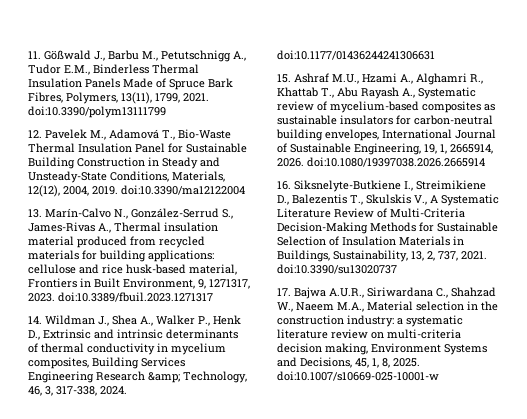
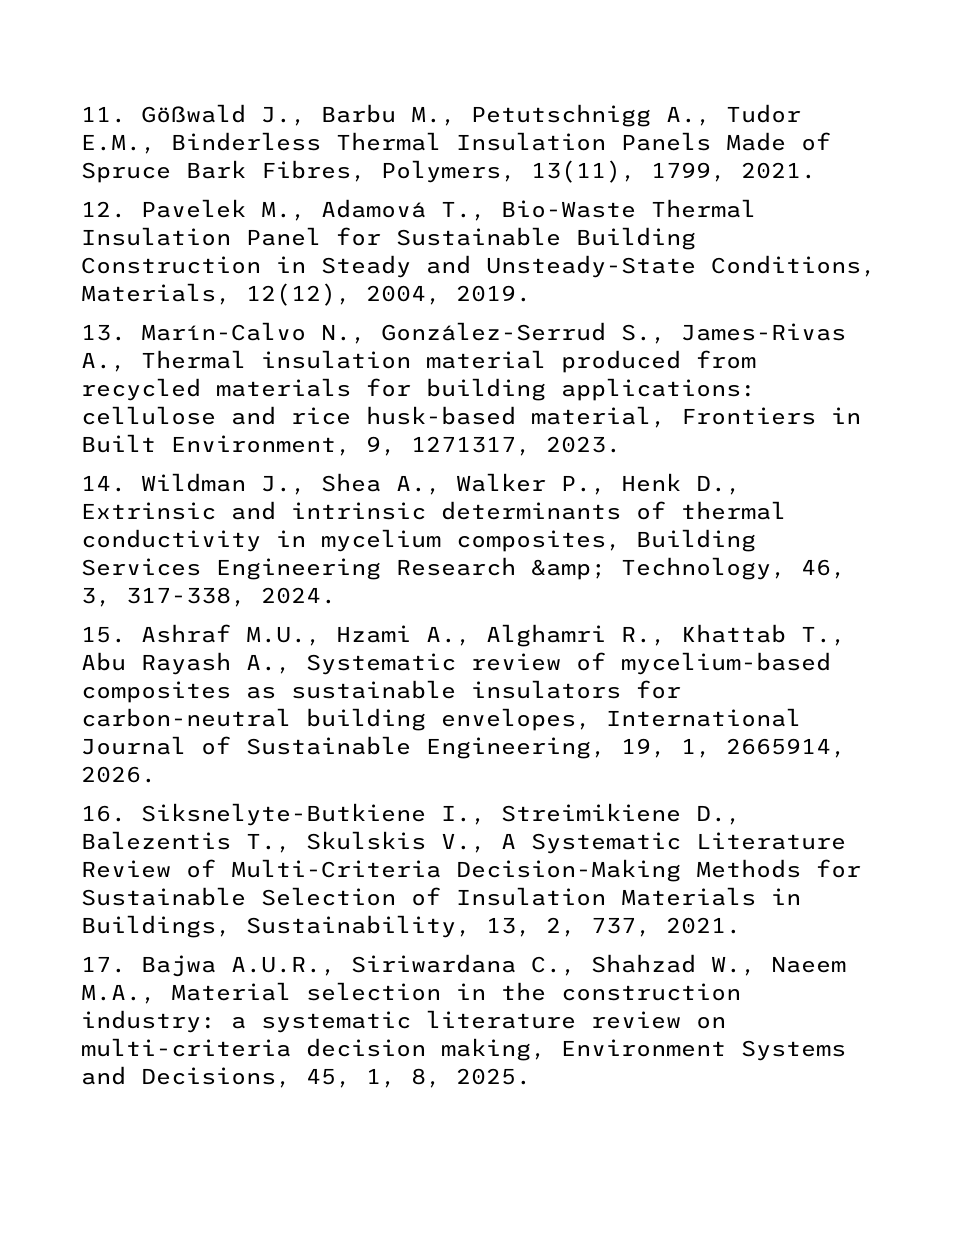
- 11. Gößwald J., Barbu M., Petutschnigg A., Tudor E.M., Binderless Thermal Insulation Panels Made of Spruce Bark Fibres, Polymers, 13(11), 1799, 2021. doi:10.3390/polym13111799
+ 11. Gößwald J., Barbu M., Petutschnigg A., Tudor E.M., Binderless Thermal Insulation Panels Made of Spruce Bark Fibres, Polymers, 13(11), 1799, 2021.
- 12. Pavelek M., Adamová T., Bio-Waste Thermal Insulation Panel for Sustainable Building Construction in Steady and Unsteady-State Conditions, Materials, 12(12), 2004, 2019. doi:10.3390/ma12122004
+ 12. Pavelek M., Adamová T., Bio-Waste Thermal Insulation Panel for Sustainable Building Construction in Steady and Unsteady-State Conditions, Materials, 12(12), 2004, 2019.
- 13. Marín-Calvo N., González-Serrud S., James-Rivas A., Thermal insulation material produced from recycled materials for building applications: cellulose and rice husk-based material, Frontiers in Built Environment, 9, 1271317, 2023. doi:10.3389/fbuil.2023.1271317
+ 13. Marín-Calvo N., González-Serrud S., James-Rivas A., Thermal insulation material produced from recycled materials for building applications: cellulose and rice husk-based material, Frontiers in Built Environment, 9, 1271317, 2023.
- 14. Wildman J., Shea A., Walker P., Henk D., Extrinsic and intrinsic determinants of thermal conductivity in mycelium composites, Building Services Engineering Research &amp; Technology, 46, 3, 317-338, 2024. doi:10.1177/01436244241306631
+ 14. Wildman J., Shea A., Walker P., Henk D., Extrinsic and intrinsic determinants of thermal conductivity in mycelium composites, Building Services Engineering Research &amp; Technology, 46, 3, 317-338, 2024.
- 15. Ashraf M.U., Hzami A., Alghamri R., Khattab T., Abu Rayash A., Systematic review of mycelium-based composites as sustainable insulators for carbon-neutral building envelopes, International Journal of Sustainable Engineering, 19, 1, 2665914, 2026. doi:10.1080/19397038.2026.2665914
+ 15. Ashraf M.U., Hzami A., Alghamri R., Khattab T., Abu Rayash A., Systematic review of mycelium-based composites as sustainable insulators for carbon-neutral building envelopes, International Journal of Sustainable Engineering, 19, 1, 2665914, 2026.
- 16. Siksnelyte-Butkiene I., Streimikiene D., Balezentis T., Skulskis V., A Systematic Literature Review of Multi-Criteria Decision-Making Methods for Sustainable Selection of Insulation Materials in Buildings, Sustainability, 13, 2, 737, 2021. doi:10.3390/su13020737
+ 16. Siksnelyte-Butkiene I., Streimikiene D., Balezentis T., Skulskis V., A Systematic Literature Review of Multi-Criteria Decision-Making Methods for Sustainable Selection of Insulation Materials in Buildings, Sustainability, 13, 2, 737, 2021.
- 17. Bajwa A.U.R., Siriwardana C., Shahzad W., Naeem M.A., Material selection in the construction industry: a systematic literature review on multi-criteria decision making, Environment Systems and Decisions, 45, 1, 8, 2025. doi:10.1007/s10669-025-10001-w
+ 17. Bajwa A.U.R., Siriwardana C., Shahzad W., Naeem M.A., Material selection in the construction industry: a systematic literature review on multi-criteria decision making, Environment Systems and Decisions, 45, 1, 8, 2025.

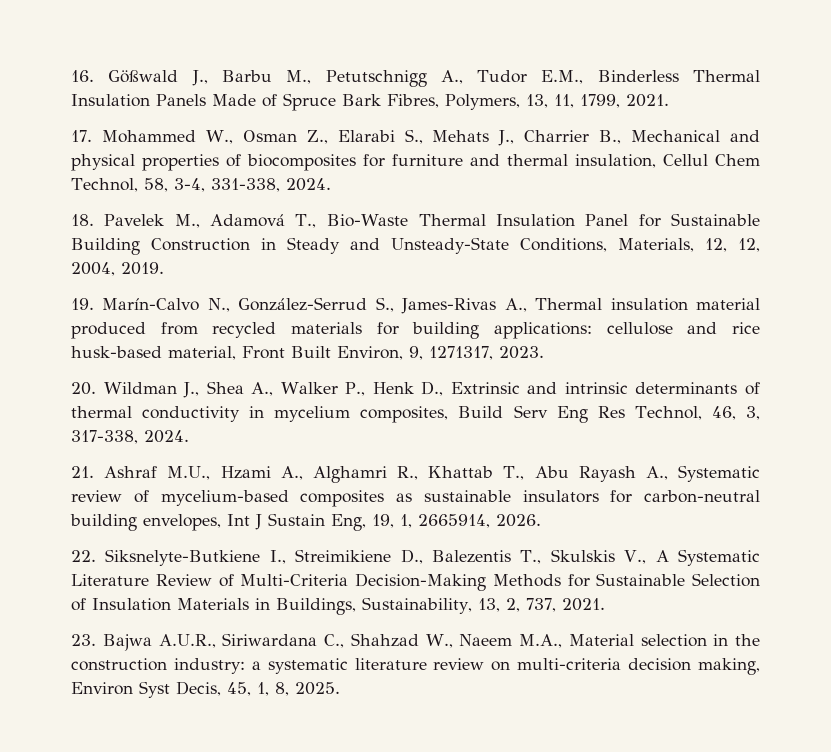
- 11. Gößwald J., Barbu M., Petutschnigg A., Tudor E.M., Binderless Thermal Insulation Panels Made of Spruce Bark Fibres, Polymers, 13(11), 1799, 2021.
+ 16. Gößwald J., Barbu M., Petutschnigg A., Tudor E.M., Binderless Thermal Insulation Panels Made of Spruce Bark Fibres, Polymers, 13, 11, 1799, 2021.
- 12. Pavelek M., Adamová T., Bio-Waste Thermal Insulation Panel for Sustainable Building Construction in Steady and Unsteady-State Conditions, Materials, 12(12), 2004, 2019.
+ 17. Mohammed W., Osman Z., Elarabi S., Mehats J., Charrier B., Mechanical and physical properties of biocomposites for furniture and thermal insulation, Cellul Chem Technol, 58, 3-4, 331-338, 2024.
+ 18. Pavelek M., Adamová T., Bio-Waste Thermal Insulation Panel for Sustainable Building Construction in Steady and Unsteady-State Conditions, Materials, 12, 12, 2004, 2019.
- 13. Marín-Calvo N., González-Serrud S., James-Rivas A., Thermal insulation material produced from recycled materials for building applications: cellulose and rice husk-based material, Frontiers in Built Environment, 9, 1271317, 2023.
+ 19. Marín-Calvo N., González-Serrud S., James-Rivas A., Thermal insulation material produced from recycled materials for building applications: cellulose and rice husk-based material, Front Built Environ, 9, 1271317, 2023.
- 14. Wildman J., Shea A., Walker P., Henk D., Extrinsic and intrinsic determinants of thermal conductivity in mycelium composites, Building Services Engineering Research &amp; Technology, 46, 3, 317-338, 2024.
+ 20. Wildman J., Shea A., Walker P., Henk D., Extrinsic and intrinsic determinants of thermal conductivity in mycelium composites, Build Serv Eng Res Technol, 46, 3, 317-338, 2024.
- 15. Ashraf M.U., Hzami A., Alghamri R., Khattab T., Abu Rayash A., Systematic review of mycelium-based composites as sustainable insulators for carbon-neutral building envelopes, International Journal of Sustainable Engineering, 19, 1, 2665914, 2026.
+ 21. Ashraf M.U., Hzami A., Alghamri R., Khattab T., Abu Rayash A., Systematic review of mycelium-based composites as sustainable insulators for carbon-neutral building envelopes, Int J Sustain Eng, 19, 1, 2665914, 2026.
- 16. Siksnelyte-Butkiene I., Streimikiene D., Balezentis T., Skulskis V., A Systematic Literature Review of Multi-Criteria Decision-Making Methods for Sustainable Selection of Insulation Materials in Buildings, Sustainability, 13, 2, 737, 2021.
+ 22. Siksnelyte-Butkiene I., Streimikiene D., Balezentis T., Skulskis V., A Systematic Literature Review of Multi-Criteria Decision-Making Methods for Sustainable Selection of Insulation Materials in Buildings, Sustainability, 13, 2, 737, 2021.
- 17. Bajwa A.U.R., Siriwardana C., Shahzad W., Naeem M.A., Material selection in the construction industry: a systematic literature review on multi-criteria decision making, Environment Systems and Decisions, 45, 1, 8, 2025.
+ 23. Bajwa A.U.R., Siriwardana C., Shahzad W., Naeem M.A., Material selection in the construction industry: a systematic literature review on multi-criteria decision making, Environ Syst Decis, 45, 1, 8, 2025.

